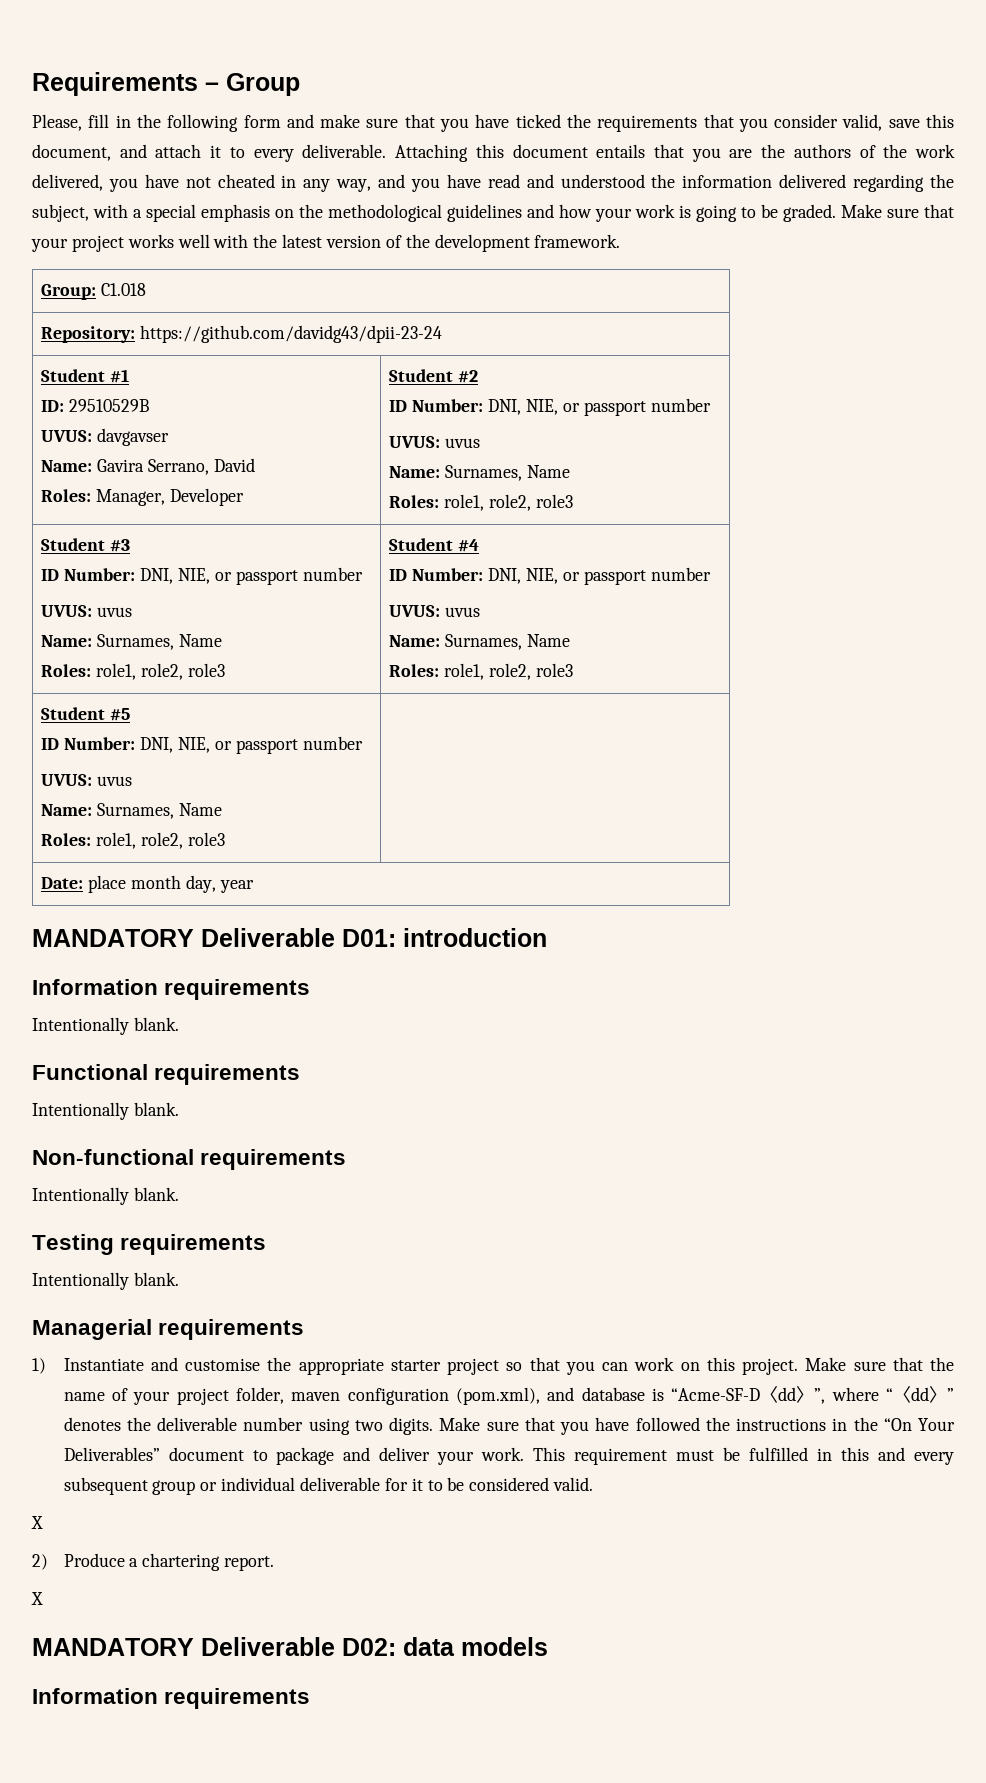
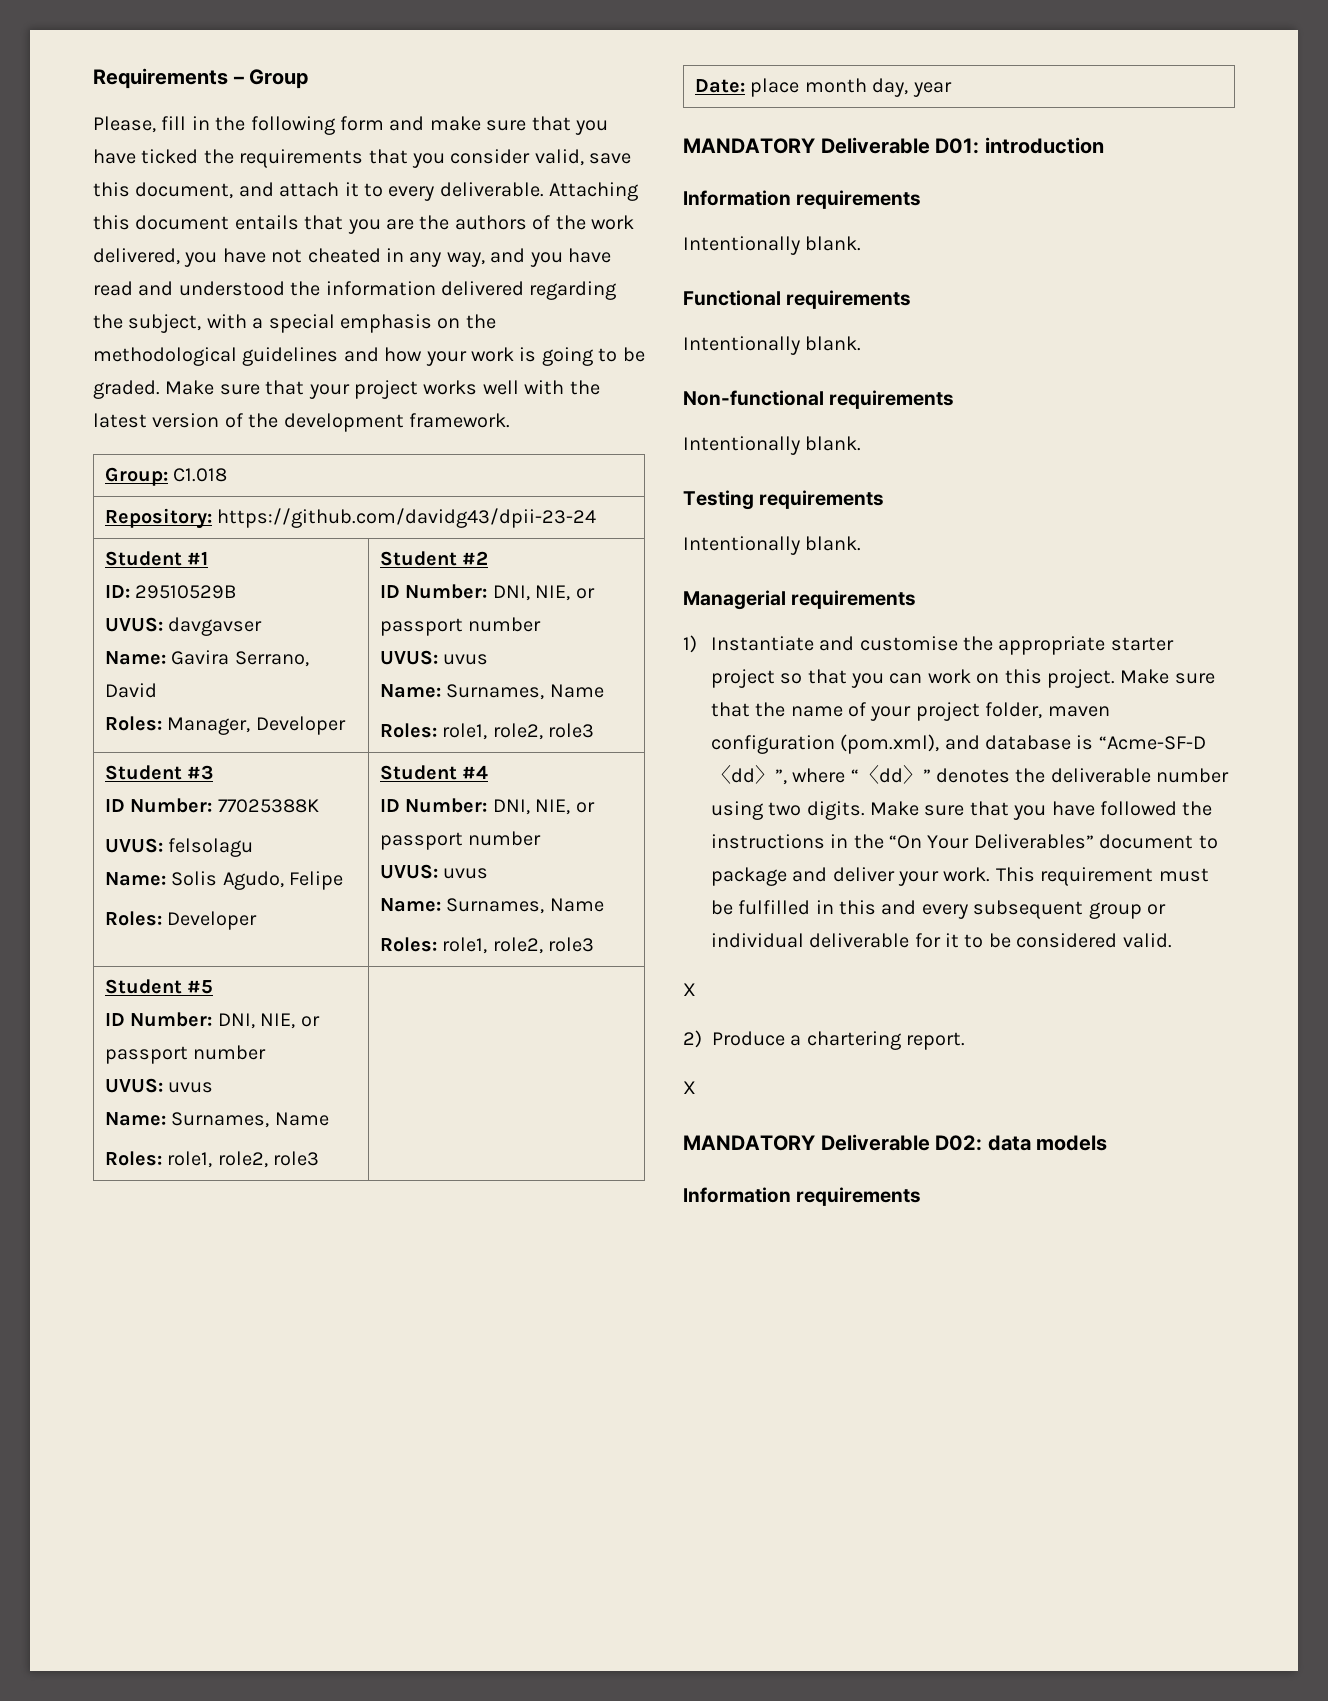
  Student #3
- ID Number: DNI, NIE, or passport number
- UVUS: uvus
- Name: Surnames, Name
- Roles: role1, role2, role3 | Student #4
+ ID Number: 77025388K
+ UVUS: felsolagu
+ Name: Solis Agudo, Felipe
+ Roles: Developer | Student #4

